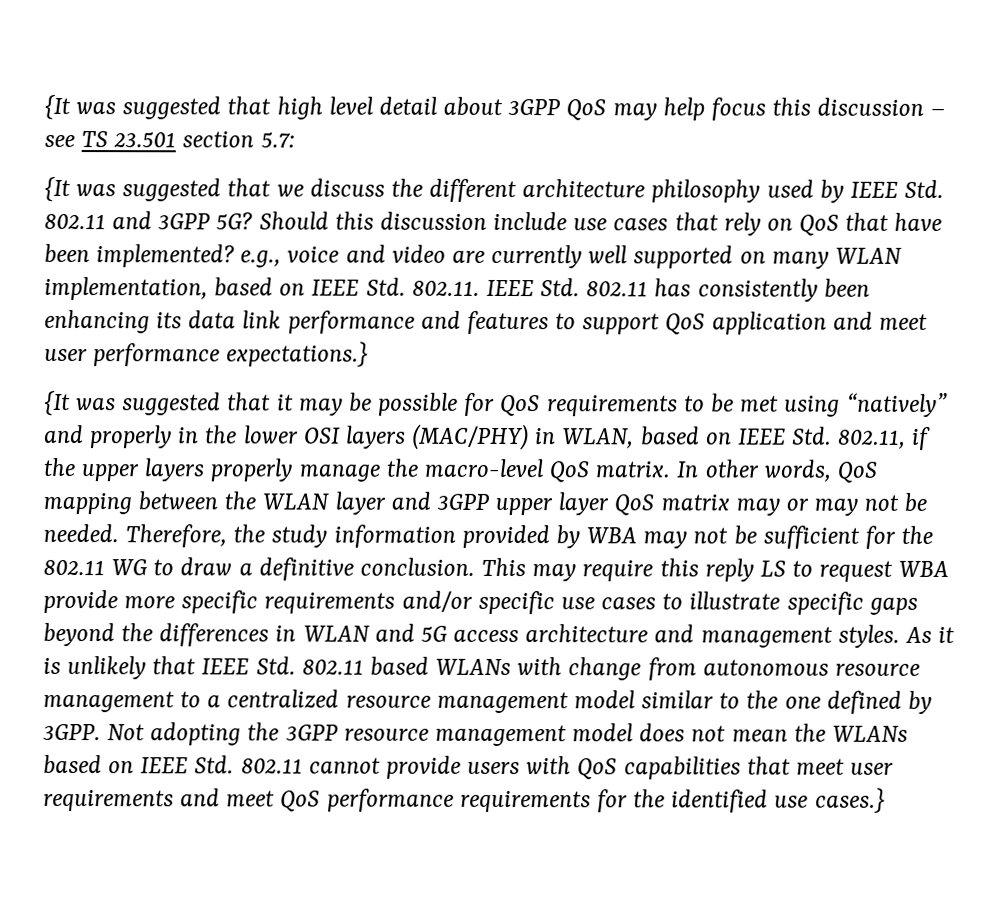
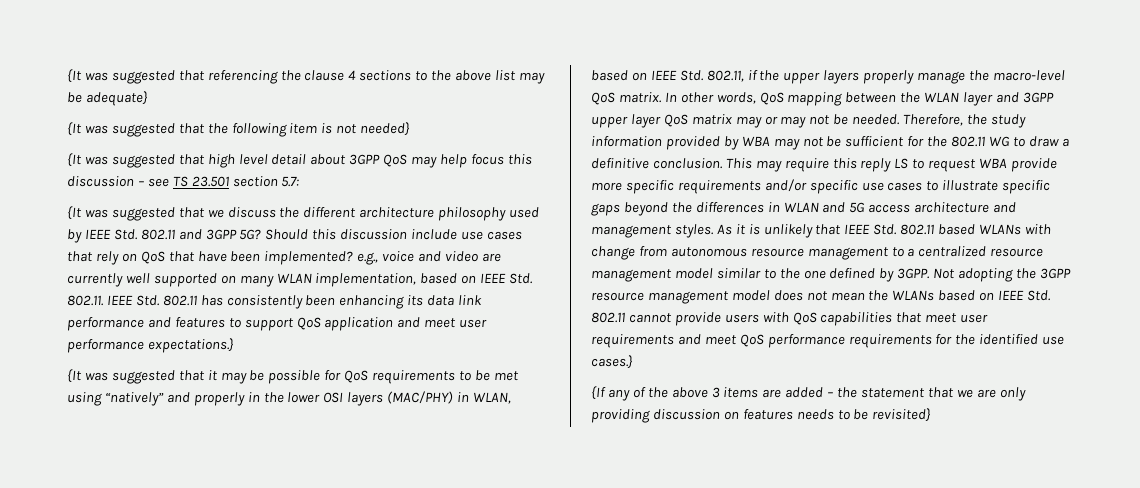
+ {It was suggested that referencing the clause 4 sections to the above list may be adequate}
+ {It was suggested that the following item is not needed}
+ {If any of the above 3 items are added – the statement that we are only providing discussion on features needs to be revisited}

